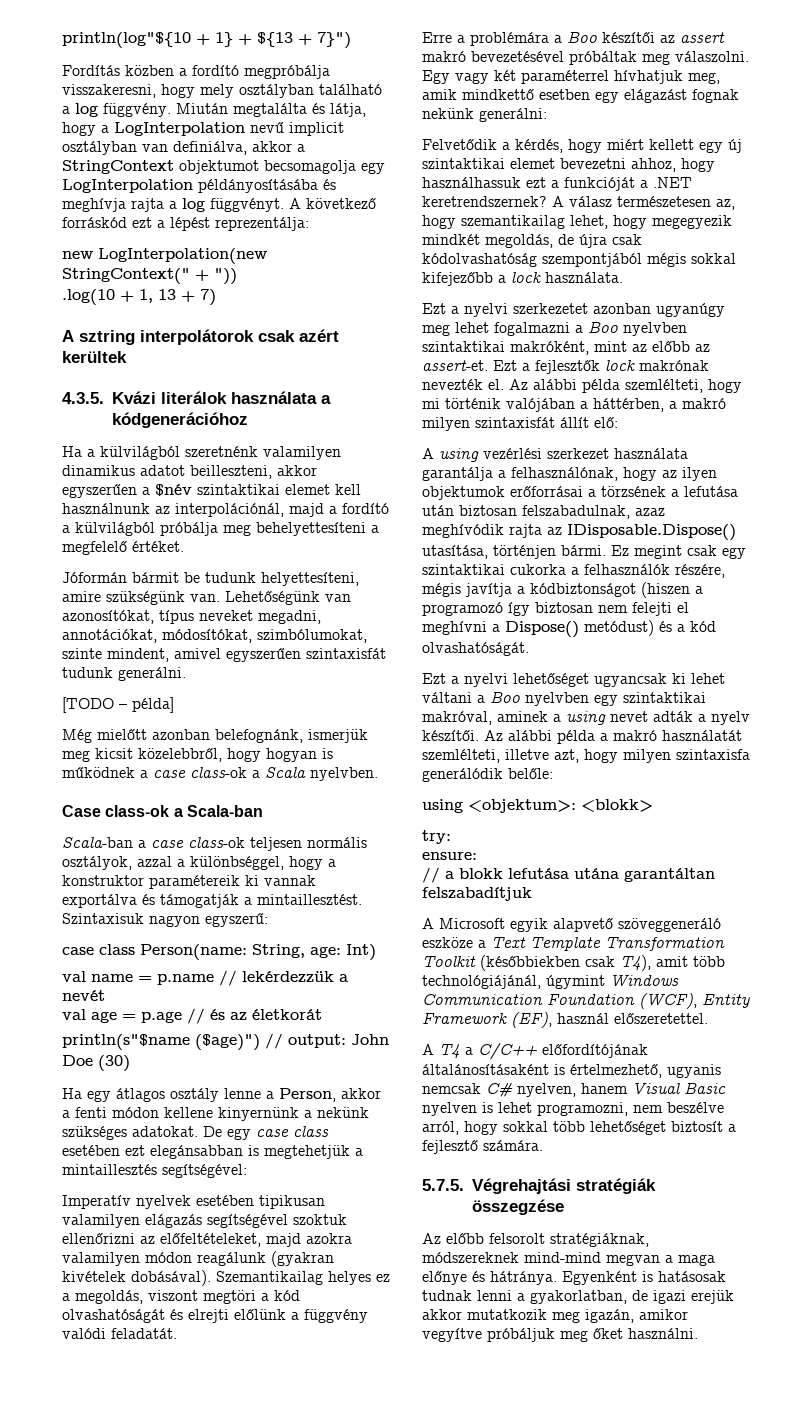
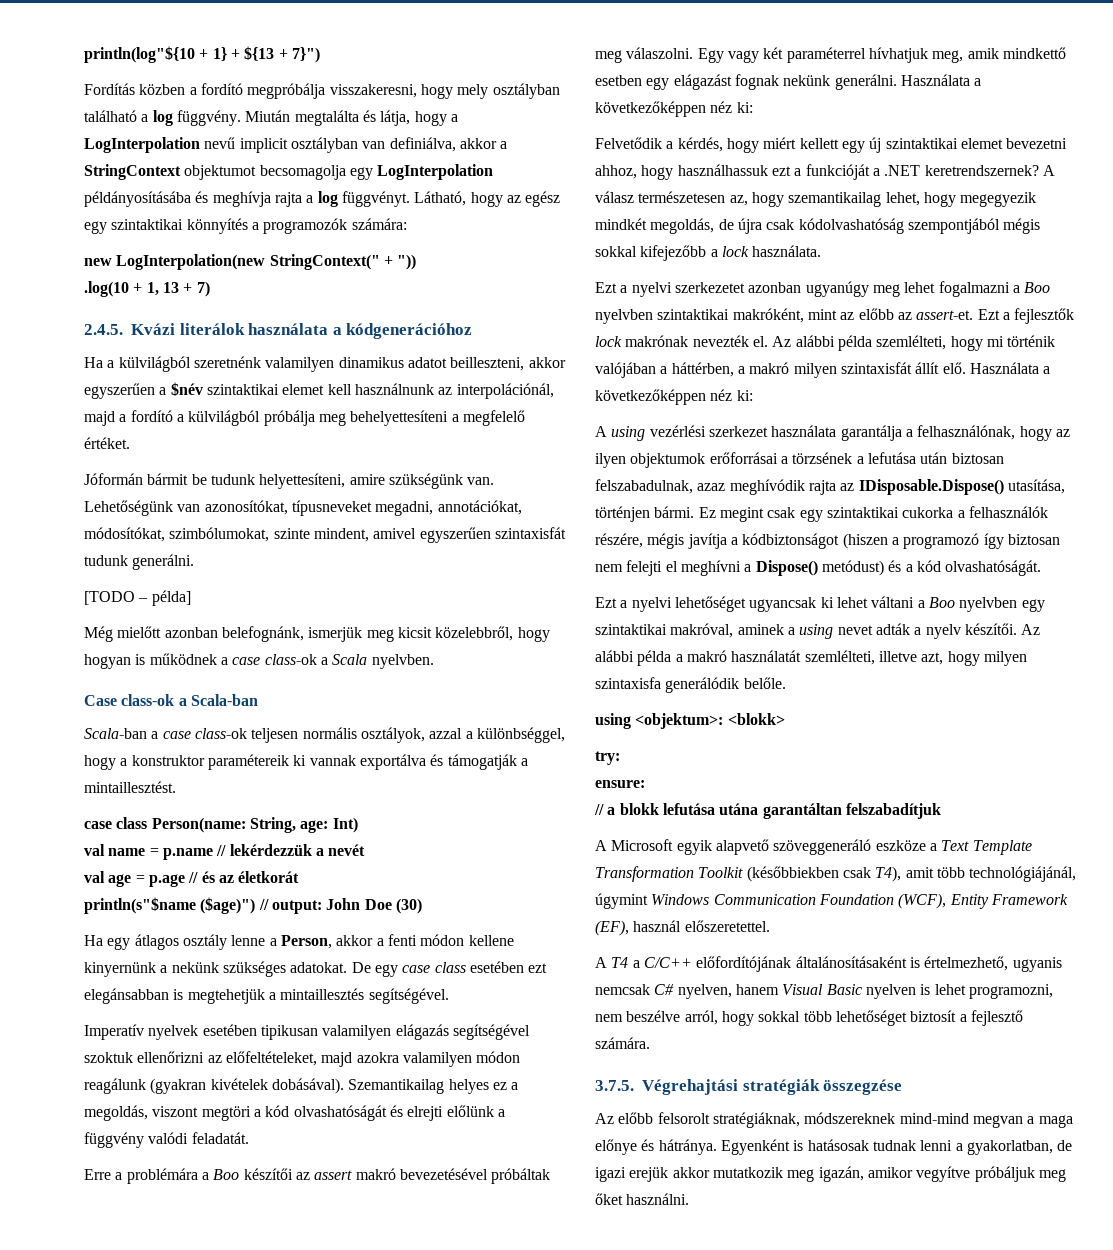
- A következő forráskód ezt a lépést reprezentálja:
+ Látható, hogy az egész egy szintaktikai könnyítés a programozók számára:
- A sztring interpolátorok csak azért kerültek
- 4.3.5. Kvázi literálok használata a kódgenerációhoz
+ 2.4.5. Kvázi literálok használata a kódgenerációhoz
- Lehetőségünk van azonosítókat, típus neveket megadni, annotációkat, módosítókat, szimbólumokat, szinte mindent, amivel egyszerűen szintaxisfát tudunk generálni.
+ Lehetőségünk van azonosítókat, típusneveket megadni, annotációkat, módosítókat, szimbólumokat, szinte mindent, amivel egyszerűen szintaxisfát tudunk generálni.
- Szintaxisuk nagyon egyszerű:
- De egy case class esetében ezt elegánsabban is megtehetjük a mintaillesztés segítségével:
+ De egy case class esetében ezt elegánsabban is megtehetjük a mintaillesztés segítségével.
- Egy vagy két paraméterrel hívhatjuk meg, amik mindkettő esetben egy elágazást fognak nekünk generálni:
+ Egy vagy két paraméterrel hívhatjuk meg, amik mindkettő esetben egy elágazást fognak nekünk generálni. Használata a következőképpen néz ki:
- Az alábbi példa szemlélteti, hogy mi történik valójában a háttérben, a makró milyen szintaxisfát állít elő:
+ Az alábbi példa szemlélteti, hogy mi történik valójában a háttérben, a makró milyen szintaxisfát állít elő. Használata a következőképpen néz ki:
- Az alábbi példa a makró használatát szemlélteti, illetve azt, hogy milyen szintaxisfa generálódik belőle:
+ Az alábbi példa a makró használatát szemlélteti, illetve azt, hogy milyen szintaxisfa generálódik belőle.
- 5.7.5. Végrehajtási stratégiák összegzése
+ 3.7.5. Végrehajtási stratégiák összegzése

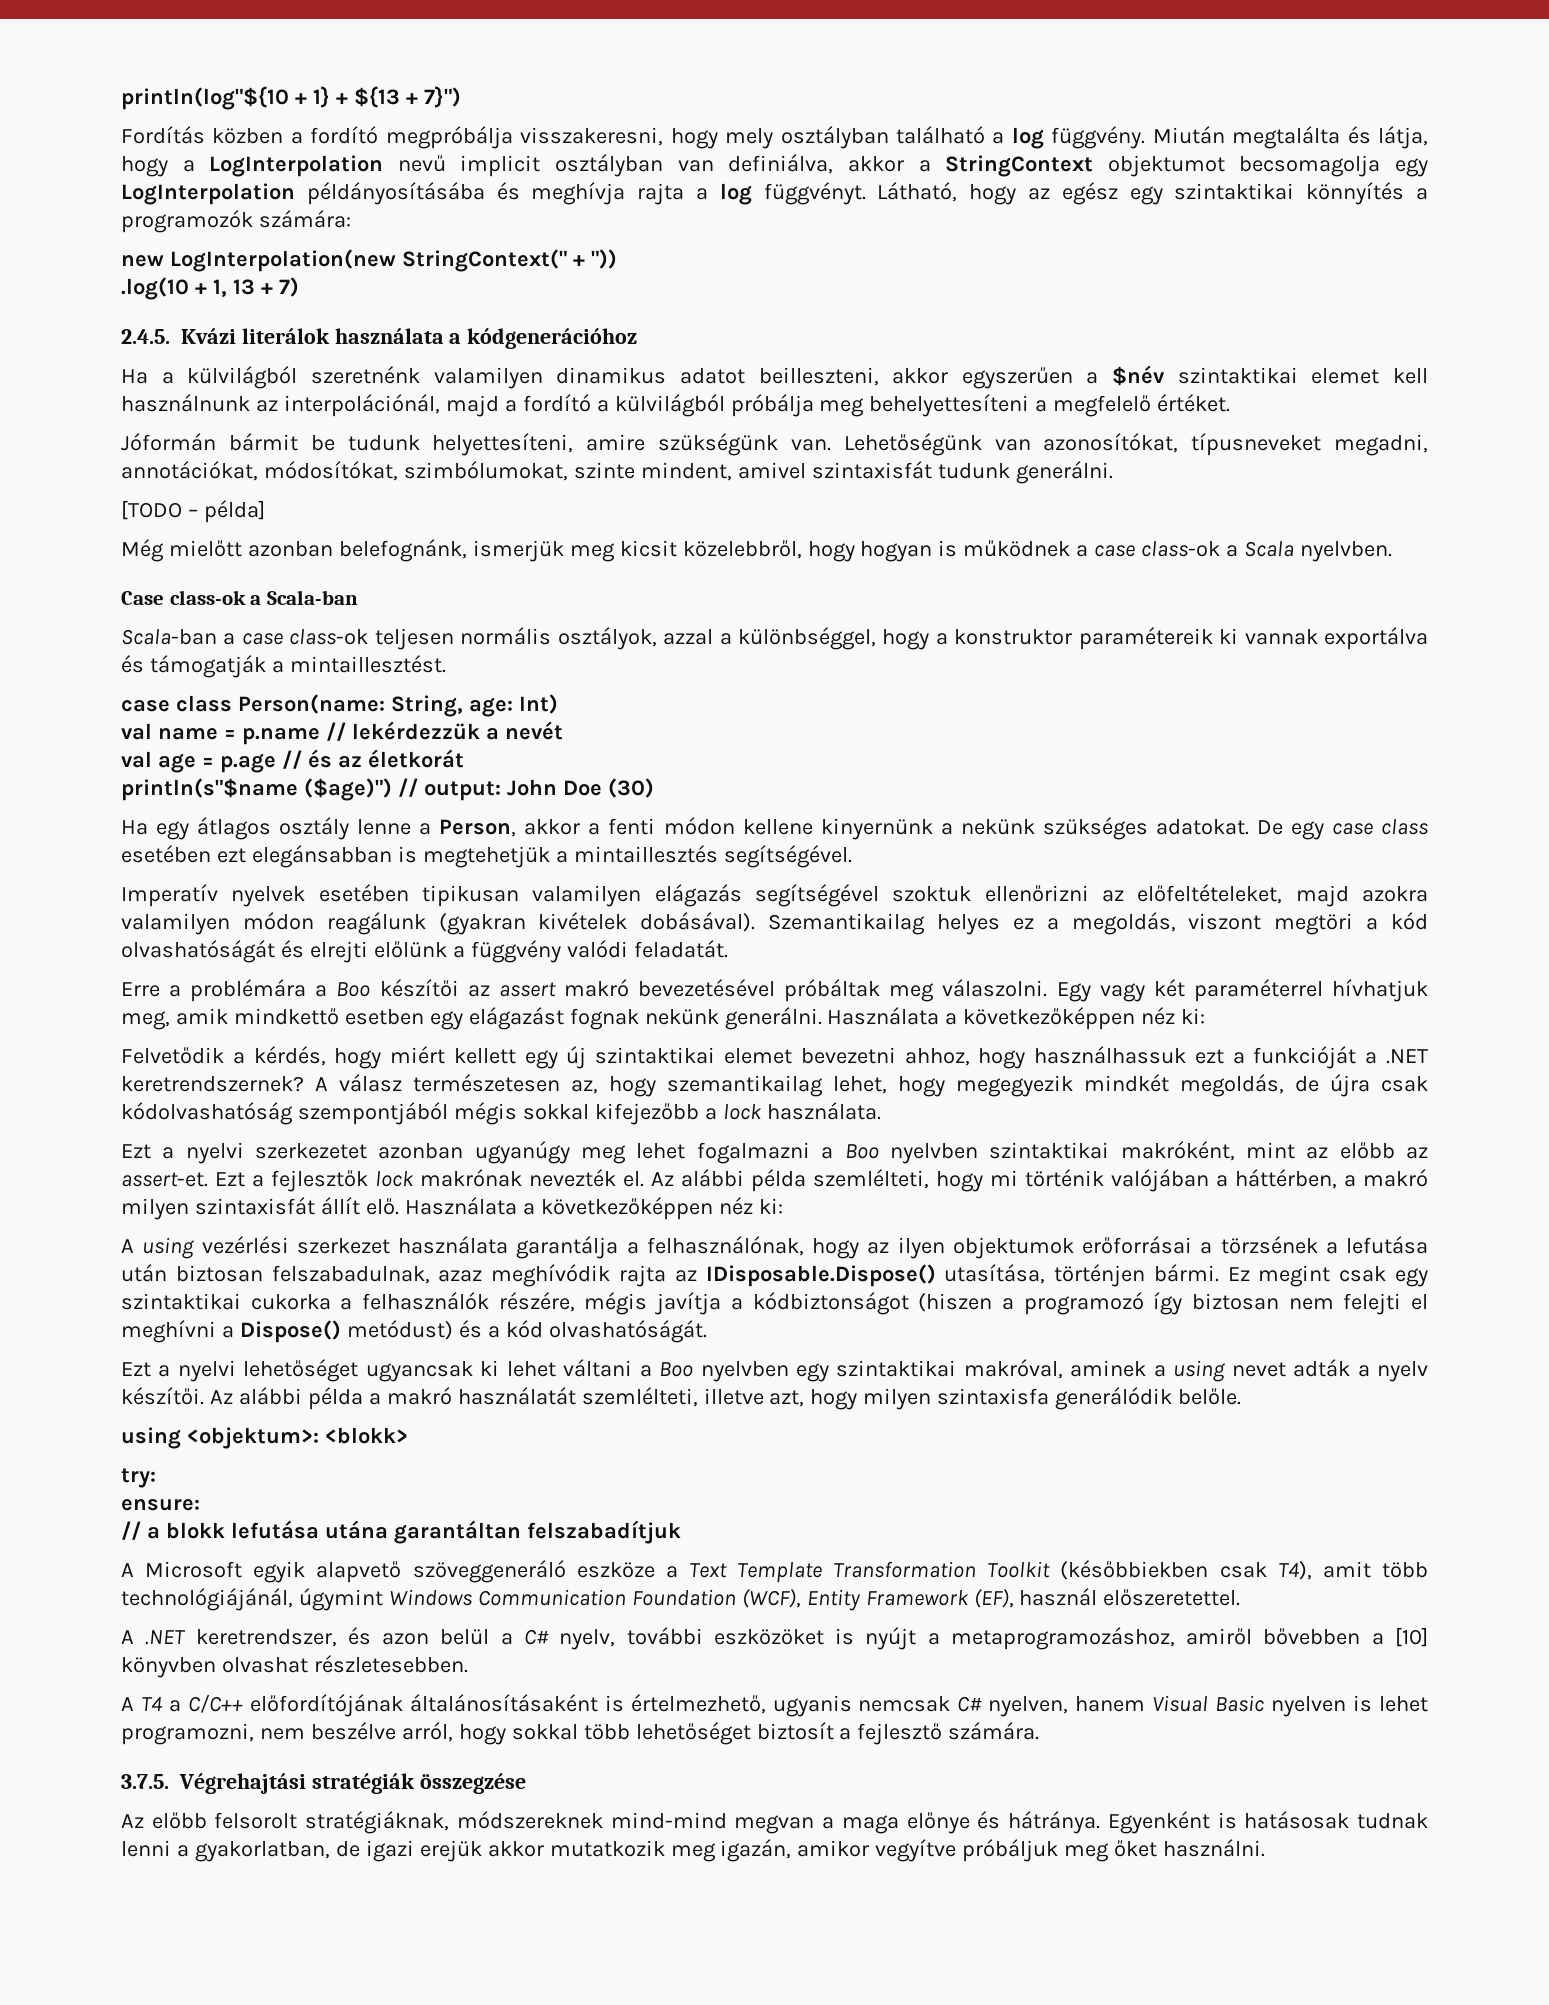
- Lehetőségünk van azonosítókat, típusneveket megadni, annotációkat, módosítókat, szimbólumokat, szinte mindent, amivel egyszerűen szintaxisfát tudunk generálni.
+ Lehetőségünk van azonosítókat, típusneveket megadni, annotációkat, módosítókat, szimbólumokat, szinte mindent, amivel szintaxisfát tudunk generálni.
+ A .NET keretrendszer, és azon belül a C# nyelv, további eszközöket is nyújt a metaprogramozáshoz, amiről bővebben a [10] könyvben olvashat részletesebben.

